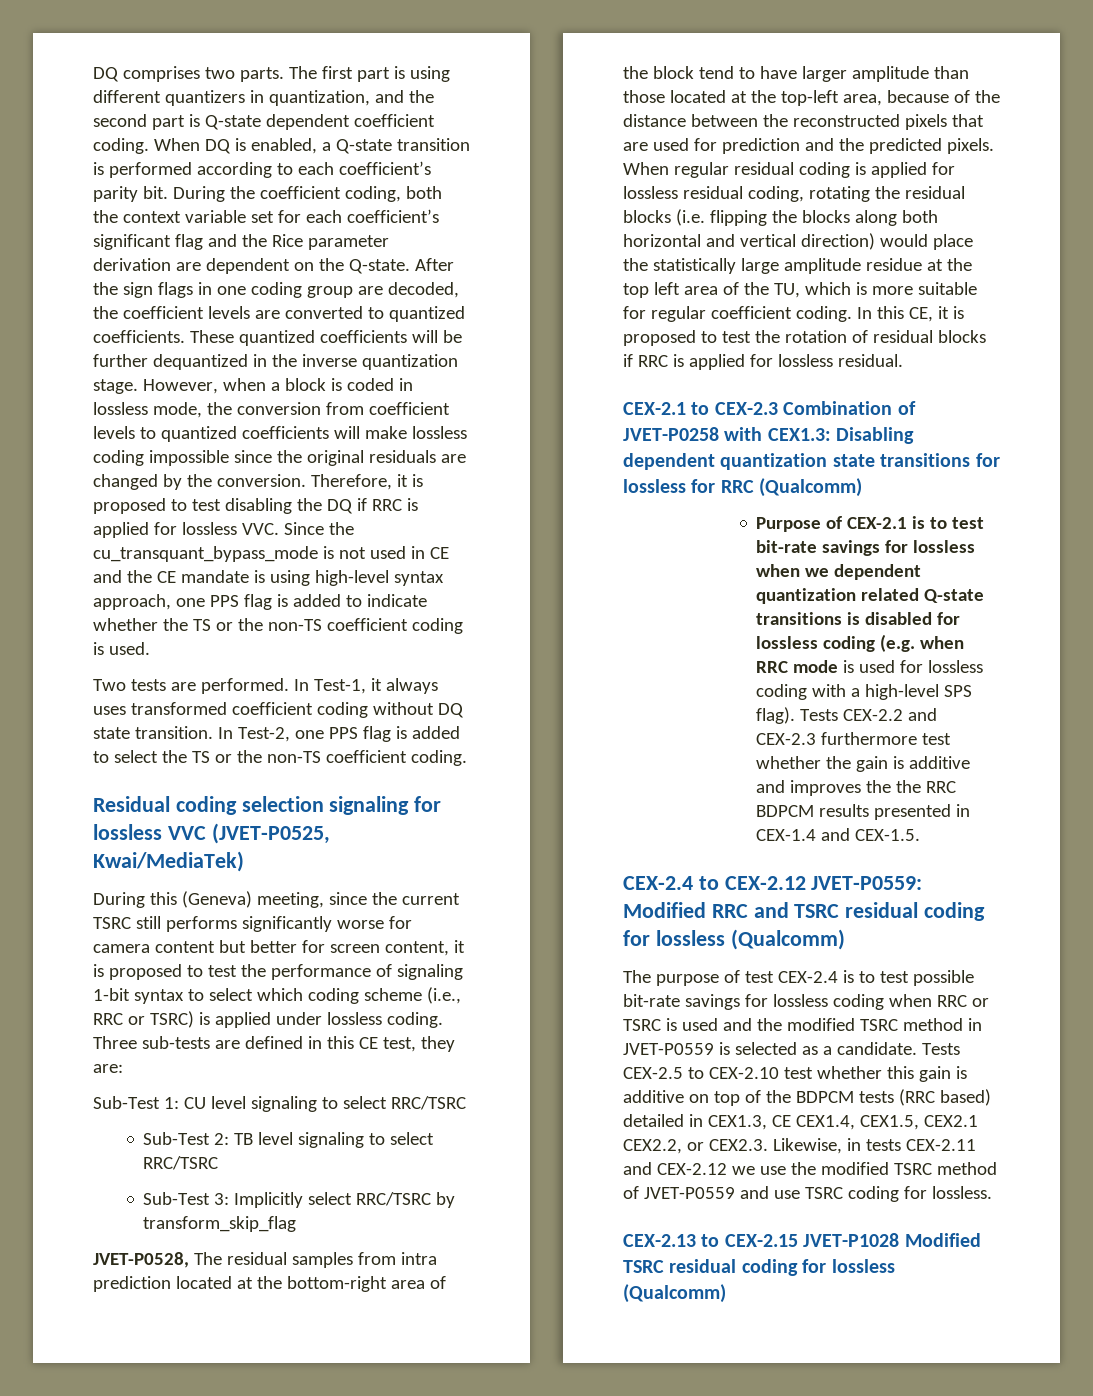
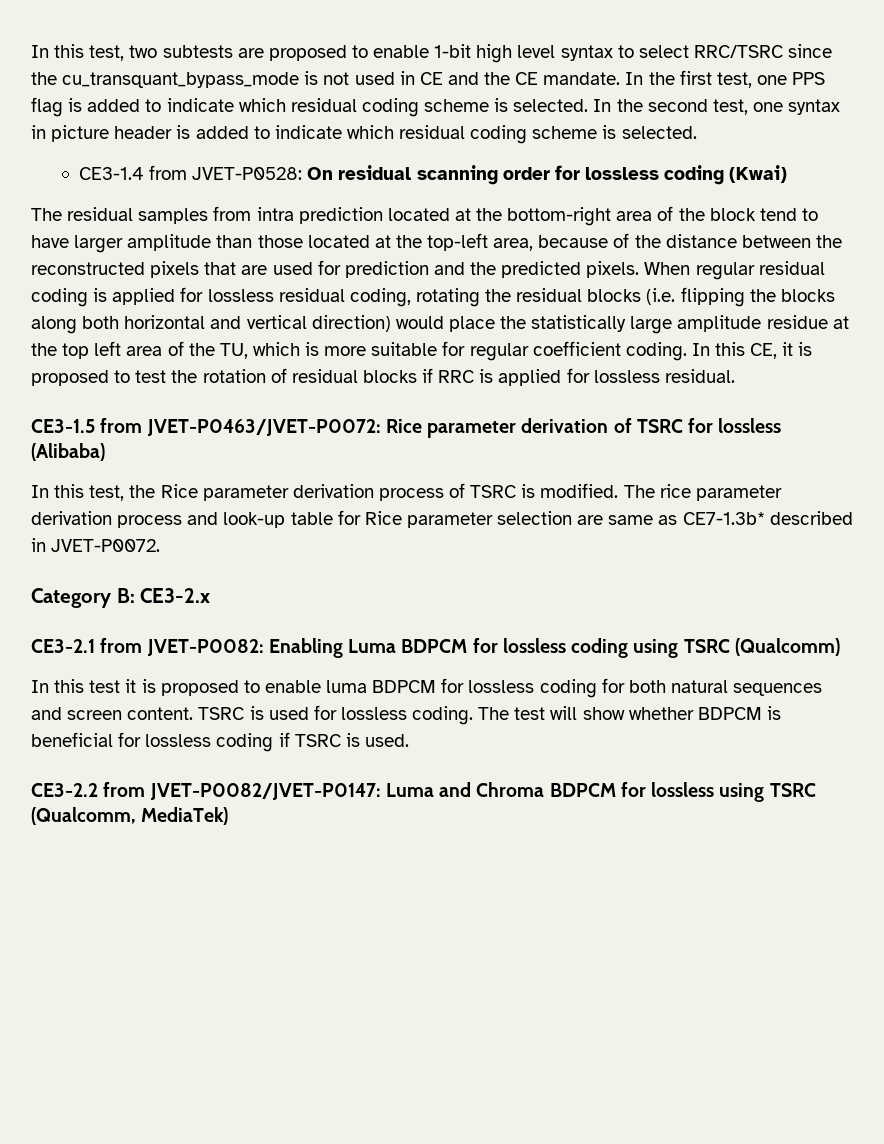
- DQ comprises two parts. The first part is using different quantizers in quantization, and the second part is Q-state dependent coefficient coding. When DQ is enabled, a Q-state transition is performed according to each coefficient’s parity bit. During the coefficient coding, both the context variable set for each coefficient’s significant flag and the Rice parameter derivation are dependent on the Q-state. After the sign flags in one coding group are decoded, the coefficient levels are converted to quantized coefficients. These quantized coefficients will be further dequantized in the inverse quantization stage. However, when a block is coded in lossless mode, the conversion from coefficient levels to quantized coefficients will make lossless coding impossible since the original residuals are changed by the conversion. Therefore, it is proposed to test disabling the DQ if RRC is applied for lossless VVC. Since the cu_transquant_bypass_mode is not used in CE and the CE mandate is using high-level syntax approach, one PPS flag is added to indicate whether the TS or the non-TS coefficient coding is used.
- Two tests are performed. In Test-1, it always uses transformed coefficient coding without DQ state transition. In Test-2, one PPS flag is added to select the TS or the non-TS coefficient coding.
- Residual coding selection signaling for lossless VVC (JVET-P0525, Kwai/MediaTek)
- During this (Geneva) meeting, since the current TSRC still performs significantly worse for camera content but better for screen content, it is proposed to test the performance of signaling 1-bit syntax to select which coding scheme (i.e., RRC or TSRC) is applied under lossless coding. Three sub-tests are defined in this CE test, they are:
- Sub-Test 1: CU level signaling to select RRC/TSRC
- Sub-Test 2: TB level signaling to select RRC/TSRC
- Sub-Test 3: Implicitly select RRC/TSRC by transform_skip_flag
- JVET-P0528, The residual samples from intra prediction located at the bottom-right area of the block tend to have larger amplitude than those located at the top-left area, because of the distance between the reconstructed pixels that are used for prediction and the predicted pixels.
+ In this test, two subtests are proposed to enable 1-bit high level syntax to select RRC/TSRC since the cu_transquant_bypass_mode is not used in CE and the CE mandate. In the first test, one PPS flag is added to indicate which residual coding scheme is selected. In the second test, one syntax in picture header is added to indicate which residual coding scheme is selected.
+ CE3-1.4 from JVET-P0528: On residual scanning order for lossless coding (Kwai)
+ The residual samples from intra prediction located at the bottom-right area of the block tend to have larger amplitude than those located at the top-left area, because of the distance between the reconstructed pixels that are used for prediction and the predicted pixels.
- CEX-2.1 to CEX-2.3 Combination of JVET-P0258 with CEX1.3: Disabling dependent quantization state transitions for lossless for RRC (Qualcomm)
- Purpose of CEX-2.1 is to test bit-rate savings for lossless when we dependent quantization related Q-state transitions is disabled for lossless coding (e.g. when RRC mode is used for lossless coding with a high-level SPS flag). Tests CEX-2.2 and CEX-2.3 furthermore test whether the gain is additive and improves the the RRC BDPCM results presented in CEX-1.4 and CEX-1.5.
- CEX-2.4 to CEX-2.12 JVET-P0559: Modified RRC and TSRC residual coding for lossless (Qualcomm)
- The purpose of test CEX-2.4 is to test possible bit-rate savings for lossless coding when RRC or TSRC is used and the modified TSRC method in JVET-P0559 is selected as a candidate. Tests CEX-2.5 to CEX-2.10 test whether this gain is additive on top of the BDPCM tests (RRC based) detailed in CEX1.3, CE CEX1.4, CEX1.5, CEX2.1 CEX2.2, or CEX2.3. Likewise, in tests CEX-2.11 and CEX-2.12 we use the modified TSRC method of JVET-P0559 and use TSRC coding for lossless.
- CEX-2.13 to CEX-2.15 JVET-P1028 Modified TSRC residual coding for lossless (Qualcomm)
+ CE3-1.5 from JVET-P0463/JVET-P0072: Rice parameter derivation of TSRC for lossless (Alibaba)
+ In this test, the Rice parameter derivation process of TSRC is modified. The rice parameter derivation process and look-up table for Rice parameter selection are same as CE7-1.3b* described in JVET-P0072.
+ Category B: CE3-2.x
+ CE3-2.1 from JVET-P0082: Enabling Luma BDPCM for lossless coding using TSRC (Qualcomm)
+ In this test it is proposed to enable luma BDPCM for lossless coding for both natural sequences and screen content. TSRC is used for lossless coding. The test will show whether BDPCM is beneficial for lossless coding if TSRC is used.
+ CE3-2.2 from JVET-P0082/JVET-P0147: Luma and Chroma BDPCM for lossless using TSRC (Qualcomm, MediaTek)

